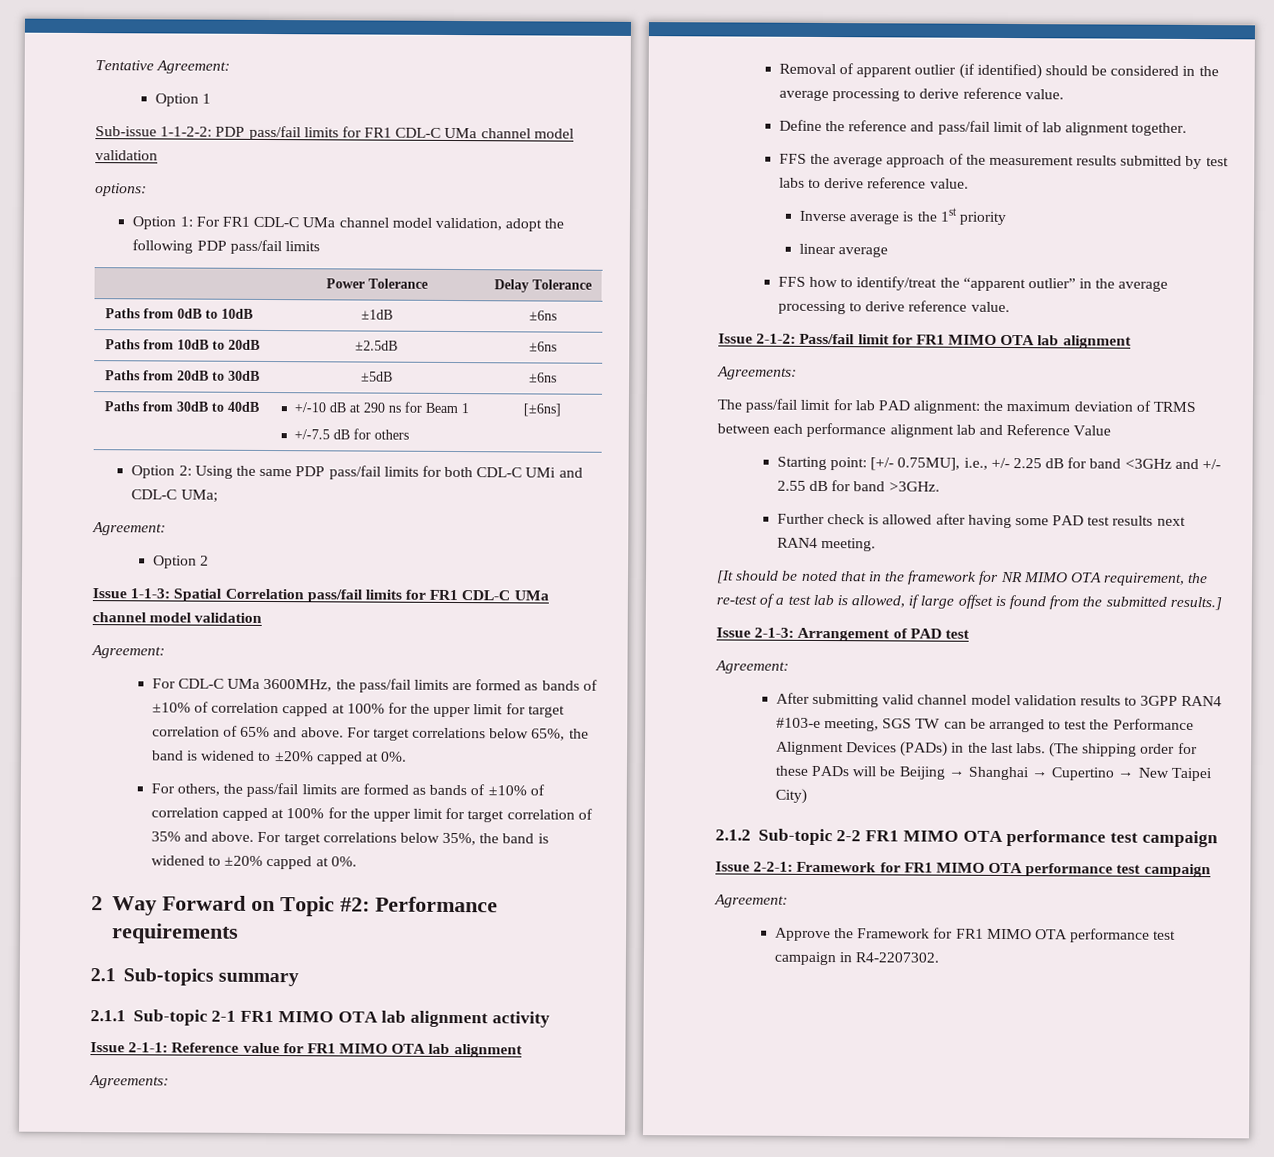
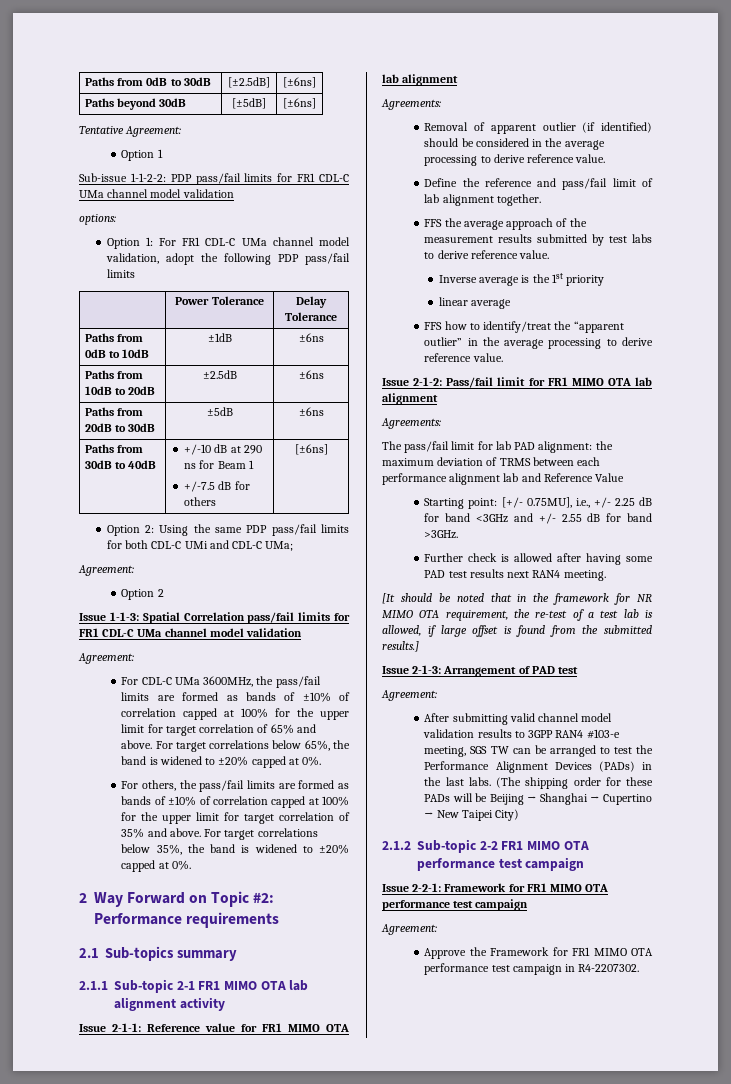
+ Paths from 0dB to 30dB | [±2.5dB] | [±6ns]
+ Paths beyond 30dB | [±5dB] | [±6ns]

